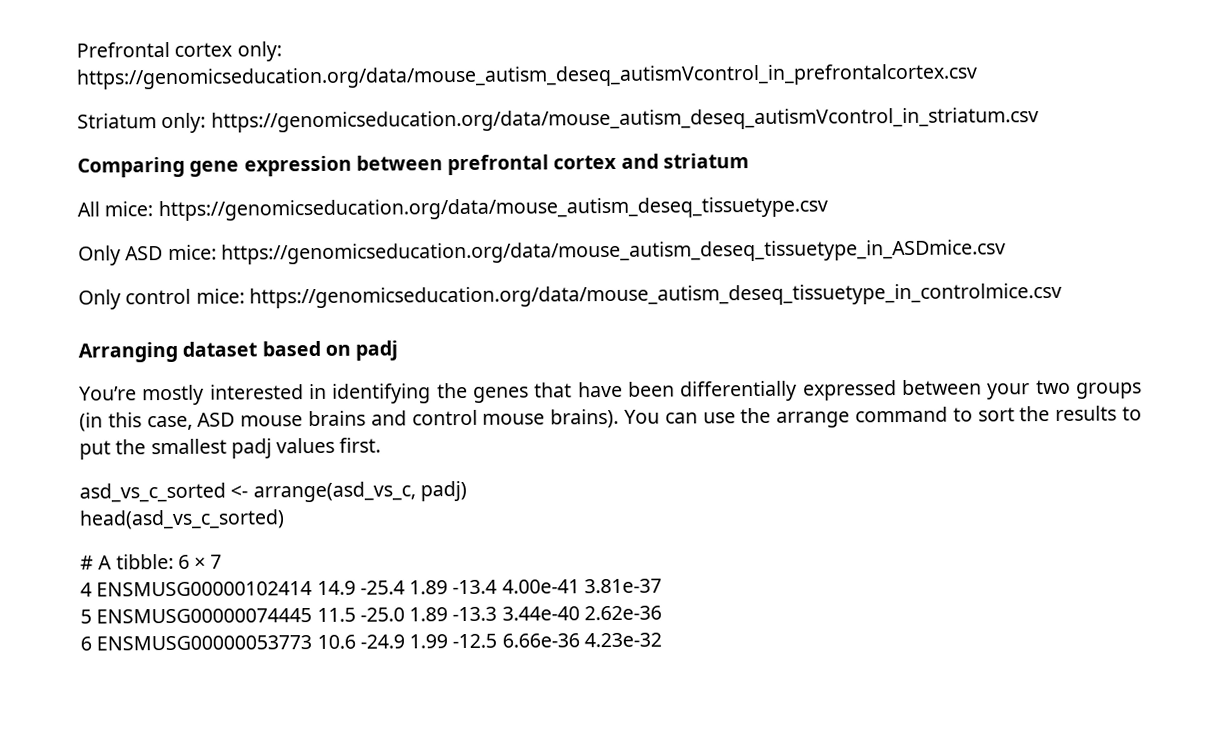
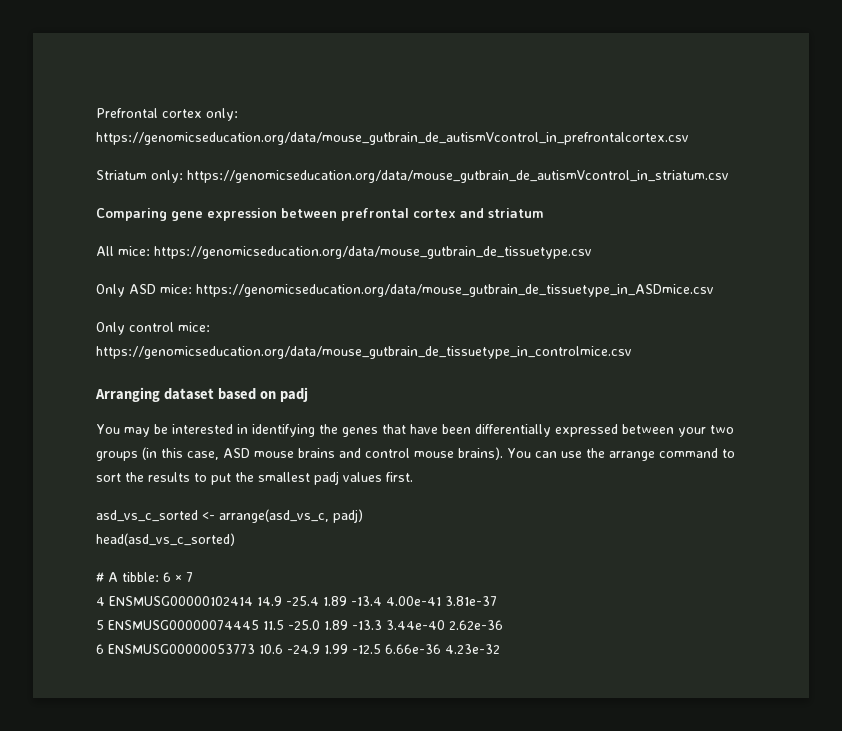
- Prefrontal cortex only: https://genomicseducation.org/data/mouse_autism_deseq_autismVcontrol_in_prefrontalcortex.csv
+ Prefrontal cortex only: https://genomicseducation.org/data/mouse_gutbrain_de_autismVcontrol_in_prefrontalcortex.csv
- Striatum only: https://genomicseducation.org/data/mouse_autism_deseq_autismVcontrol_in_striatum.csv
+ Striatum only: https://genomicseducation.org/data/mouse_gutbrain_de_autismVcontrol_in_striatum.csv
- All mice: https://genomicseducation.org/data/mouse_autism_deseq_tissuetype.csv
+ All mice: https://genomicseducation.org/data/mouse_gutbrain_de_tissuetype.csv
- Only ASD mice: https://genomicseducation.org/data/mouse_autism_deseq_tissuetype_in_ASDmice.csv
+ Only ASD mice: https://genomicseducation.org/data/mouse_gutbrain_de_tissuetype_in_ASDmice.csv
- Only control mice: https://genomicseducation.org/data/mouse_autism_deseq_tissuetype_in_controlmice.csv
+ Only control mice: https://genomicseducation.org/data/mouse_gutbrain_de_tissuetype_in_controlmice.csv
- You’re mostly interested in identifying the genes that have been differentially expressed between your two groups (in this case, ASD mouse brains and control mouse brains).
+ You may be interested in identifying the genes that have been differentially expressed between your two groups (in this case, ASD mouse brains and control mouse brains).

